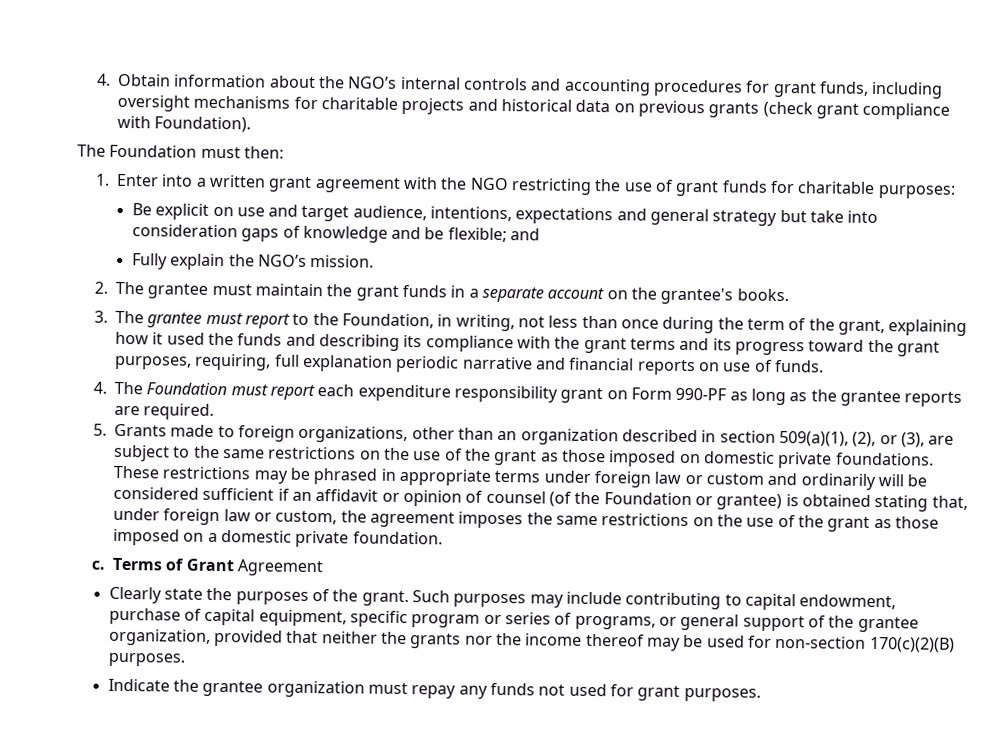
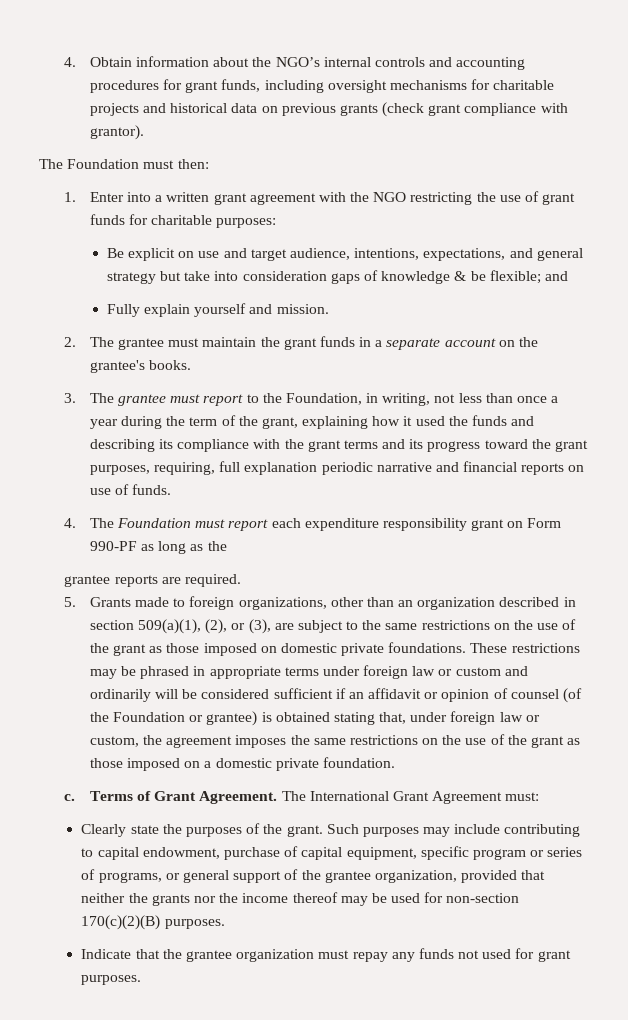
- 4. Obtain information about the NGO’s internal controls and accounting procedures for grant funds, including oversight mechanisms for charitable projects and historical data on previous grants (check grant compliance with Foundation).
+ 4. Obtain information about the NGO’s internal controls and accounting procedures for grant funds, including oversight mechanisms for charitable projects and historical data on previous grants (check grant compliance with grantor).
- Be explicit on use and target audience, intentions, expectations and general strategy but take into consideration gaps of knowledge and be flexible; and
+ Be explicit on use and target audience, intentions, expectations, and general strategy but take into consideration gaps of knowledge & be flexible; and
- Fully explain the NGO’s mission.
+ Fully explain yourself and mission.
- 3. The grantee must report to the Foundation, in writing, not less than once during the term of the grant, explaining how it used the funds and describing its compliance with the grant terms and its progress toward the grant purposes, requiring, full explanation periodic narrative and financial reports on use of funds.
+ 3. The grantee must report to the Foundation, in writing, not less than once a year during the term of the grant, explaining how it used the funds and describing its compliance with the grant terms and its progress toward the grant purposes, requiring, full explanation periodic narrative and financial reports on use of funds.
- 4. The Foundation must report each expenditure responsibility grant on Form 990-PF as long as the grantee reports are required.
+ 4. The Foundation must report each expenditure responsibility grant on Form 990-PF as long as the
+ grantee reports are required.
- Terms of Grant Agreement
+ Terms of Grant Agreement. The International Grant Agreement must:
- Indicate the grantee organization must repay any funds not used for grant purposes.
+ Indicate that the grantee organization must repay any funds not used for grant purposes.

